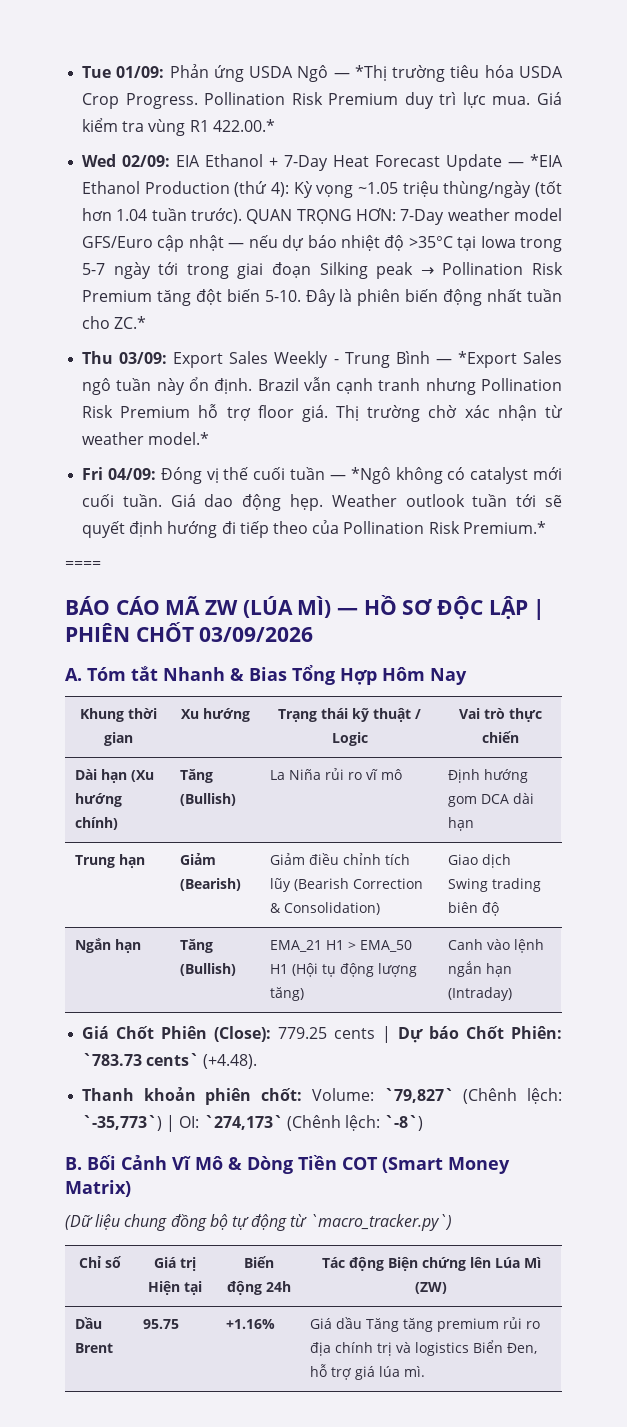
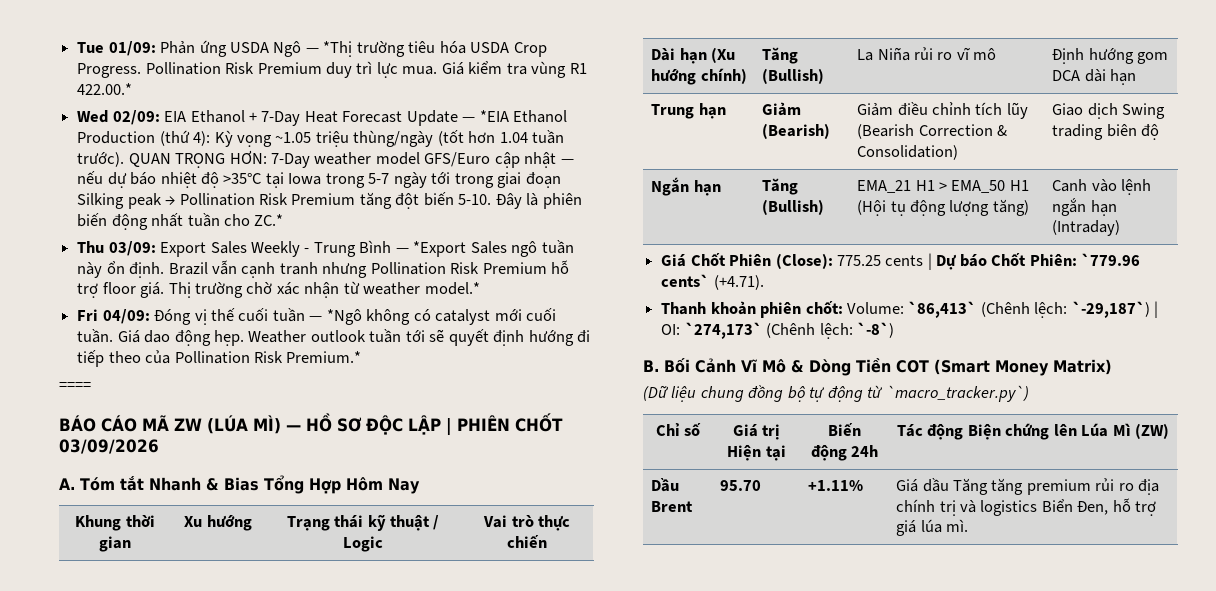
- Giá Chốt Phiên (Close): 779.25 cents | Dự báo Chốt Phiên: `783.73 cents` (+4.48).
+ Giá Chốt Phiên (Close): 775.25 cents | Dự báo Chốt Phiên: `779.96 cents` (+4.71).
- Thanh khoản phiên chốt: Volume: `79,827` (Chênh lệch: `-35,773`) | OI: `274,173` (Chênh lệch: `-8`)
+ Thanh khoản phiên chốt: Volume: `86,413` (Chênh lệch: `-29,187`) | OI: `274,173` (Chênh lệch: `-8`)
- Dầu Brent | 95.75 | +1.16% | Giá dầu Tăng tăng premium rủi ro địa chính trị và logistics Biển Đen, hỗ trợ giá lúa mì.
+ Dầu Brent | 95.70 | +1.11% | Giá dầu Tăng tăng premium rủi ro địa chính trị và logistics Biển Đen, hỗ trợ giá lúa mì.

